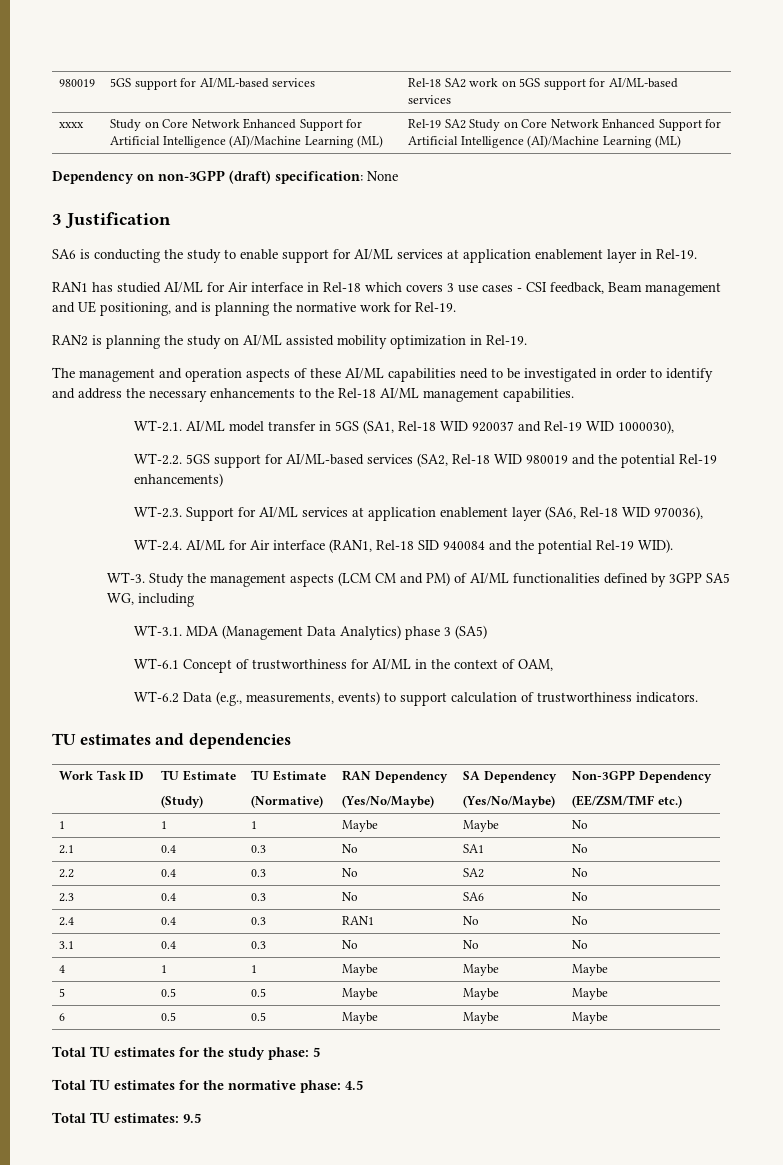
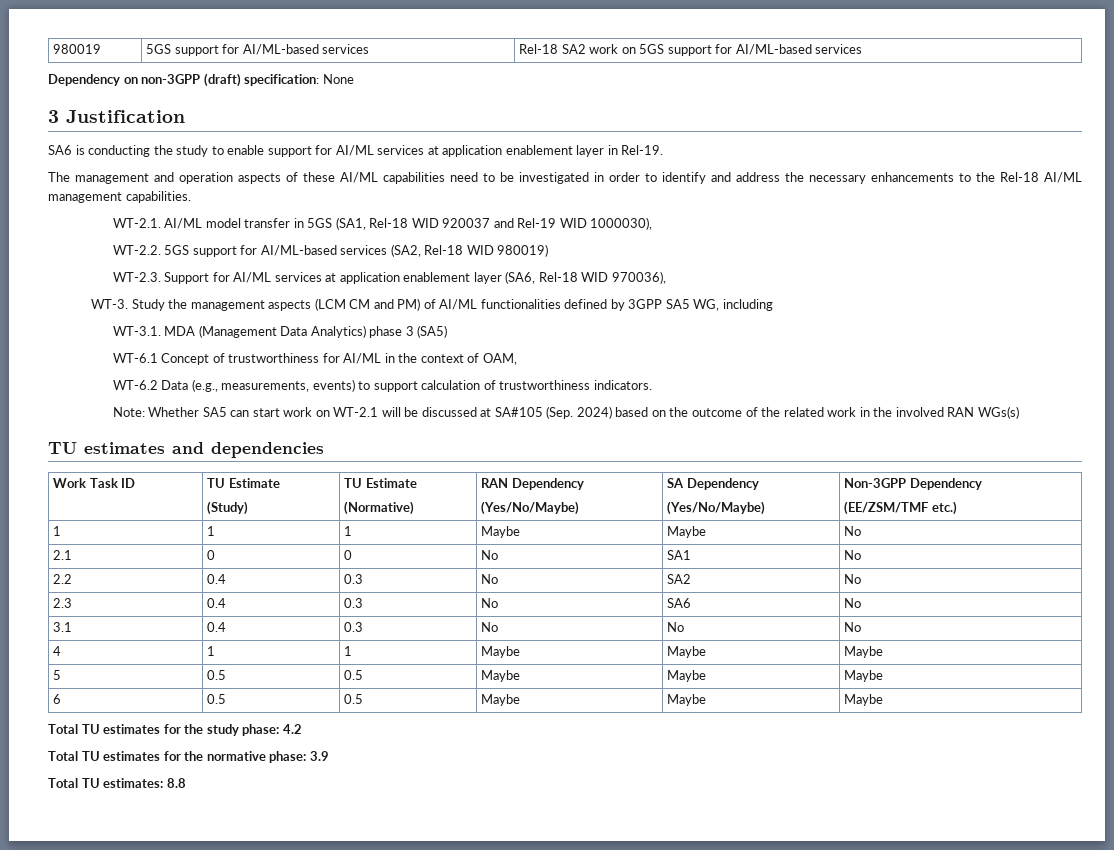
- xxxx | Study on Core Network Enhanced Support for Artificial Intelligence (AI)/Machine Learning (ML) | Rel-19 SA2 Study on Core Network Enhanced Support for Artificial Intelligence (AI)/Machine Learning (ML)
- RAN1 has studied AI/ML for Air interface in Rel-18 which covers 3 use cases - CSI feedback, Beam management and UE positioning, and is planning the normative work for Rel-19.
- RAN2 is planning the study on AI/ML assisted mobility optimization in Rel-19.
- WT-2.2. 5GS support for AI/ML-based services (SA2, Rel-18 WID 980019 and the potential Rel-19 enhancements)
+ WT-2.2. 5GS support for AI/ML-based services (SA2, Rel-18 WID 980019)
- WT-2.4. AI/ML for Air interface (RAN1, Rel-18 SID 940084 and the potential Rel-19 WID).
+ Note: Whether SA5 can start work on WT-2.1 will be discussed at SA#105 (Sep. 2024) based on the outcome of the related work in the involved RAN WGs(s)
- 2.1 | 0.4 | 0.3 | No | SA1 | No
+ 2.1 | 0 | 0 | No | SA1 | No
- 2.4 | 0.4 | 0.3 | RAN1 | No | No
- Total TU estimates for the study phase: 5
+ Total TU estimates for the study phase: 4.2
- Total TU estimates for the normative phase: 4.5
+ Total TU estimates for the normative phase: 3.9
- Total TU estimates: 9.5
+ Total TU estimates: 8.8

